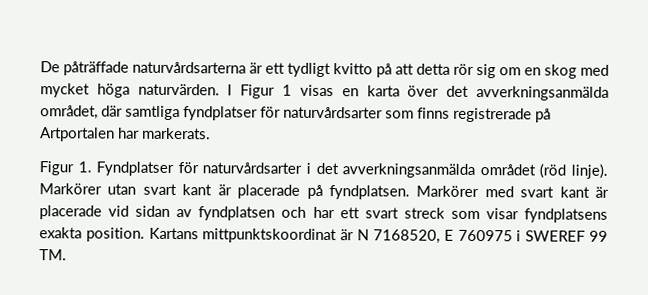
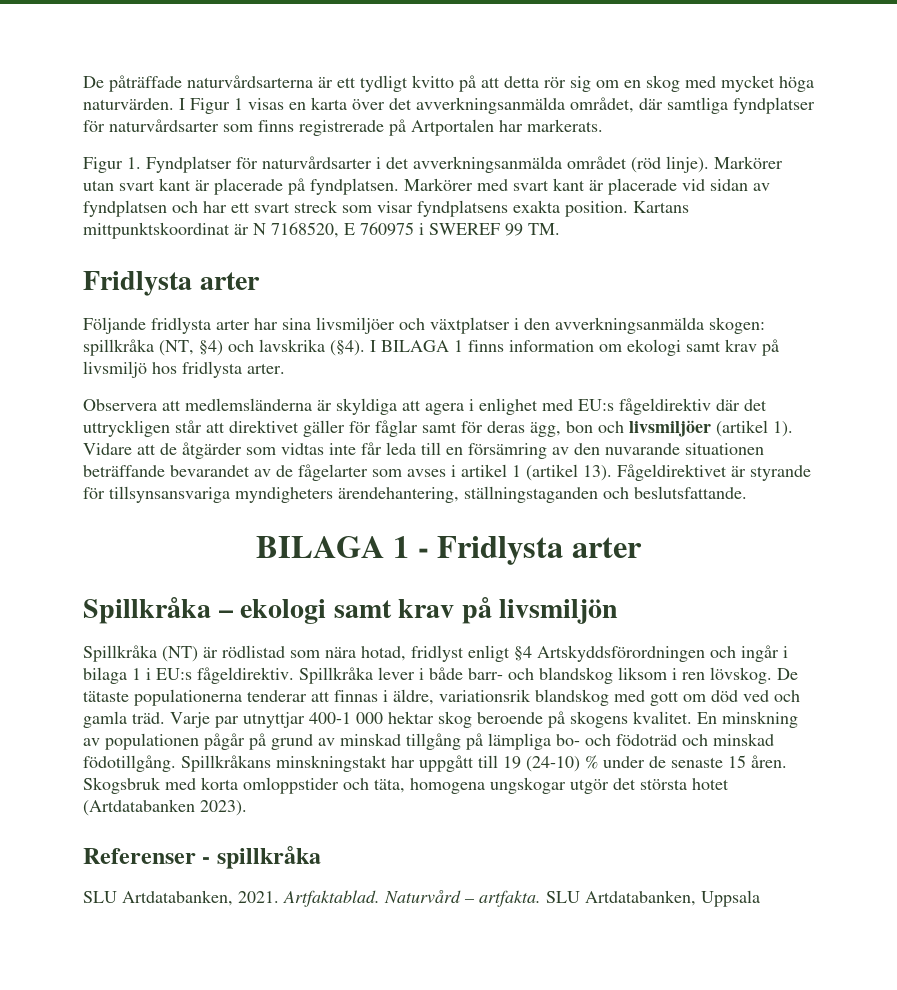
  Kartans mittpunktskoordinat är N 7168520, E 760975 i SWEREF 99 TM.
+ Fridlysta arter
+ Följande fridlysta arter har sina livsmiljöer och växtplatser i den avverkningsanmälda skogen: spillkråka (NT, §4) och lavskrika (§4). I BILAGA 1 finns information om ekologi samt krav på livsmiljö hos fridlysta arter.
+ Observera att medlemsländerna är skyldiga att agera i enlighet med EU:s fågeldirektiv där det uttryckligen står att direktivet gäller för fåglar samt för deras ägg, bon och livsmiljöer (artikel 1). Vidare att de åtgärder som vidtas inte får leda till en försämring av den nuvarande situationen beträffande bevarandet av de fågelarter som avses i artikel 1 (artikel 13). Fågeldirektivet är styrande för tillsynsansvariga myndigheters ärendehantering, ställningstaganden och beslutsfattande.
+ BILAGA 1 - Fridlysta arter
+ Spillkråka – ekologi samt krav på livsmiljön
+ Spillkråka (NT) är rödlistad som nära hotad, fridlyst enligt §4 Artskyddsförordningen och ingår i bilaga 1 i EU:s fågeldirektiv. Spillkråka lever i både barr- och blandskog liksom i ren lövskog. De tätaste populationerna tenderar att finnas i äldre, variationsrik blandskog med gott om död ved och gamla träd. Varje par utnyttjar 400-1 000 hektar skog beroende på skogens kvalitet. En minskning av populationen pågår på grund av minskad tillgång på lämpliga bo- och födoträd och minskad födotillgång. Spillkråkans minskningstakt har uppgått till 19 (24-10) % under de senaste 15 åren. Skogsbruk med korta omloppstider och täta, homogena ungskogar utgör det största hotet (Artdatabanken 2023).
+ Referenser - spillkråka
+ SLU Artdatabanken, 2021. Artfaktablad. Naturvård – artfakta. SLU Artdatabanken, Uppsala

